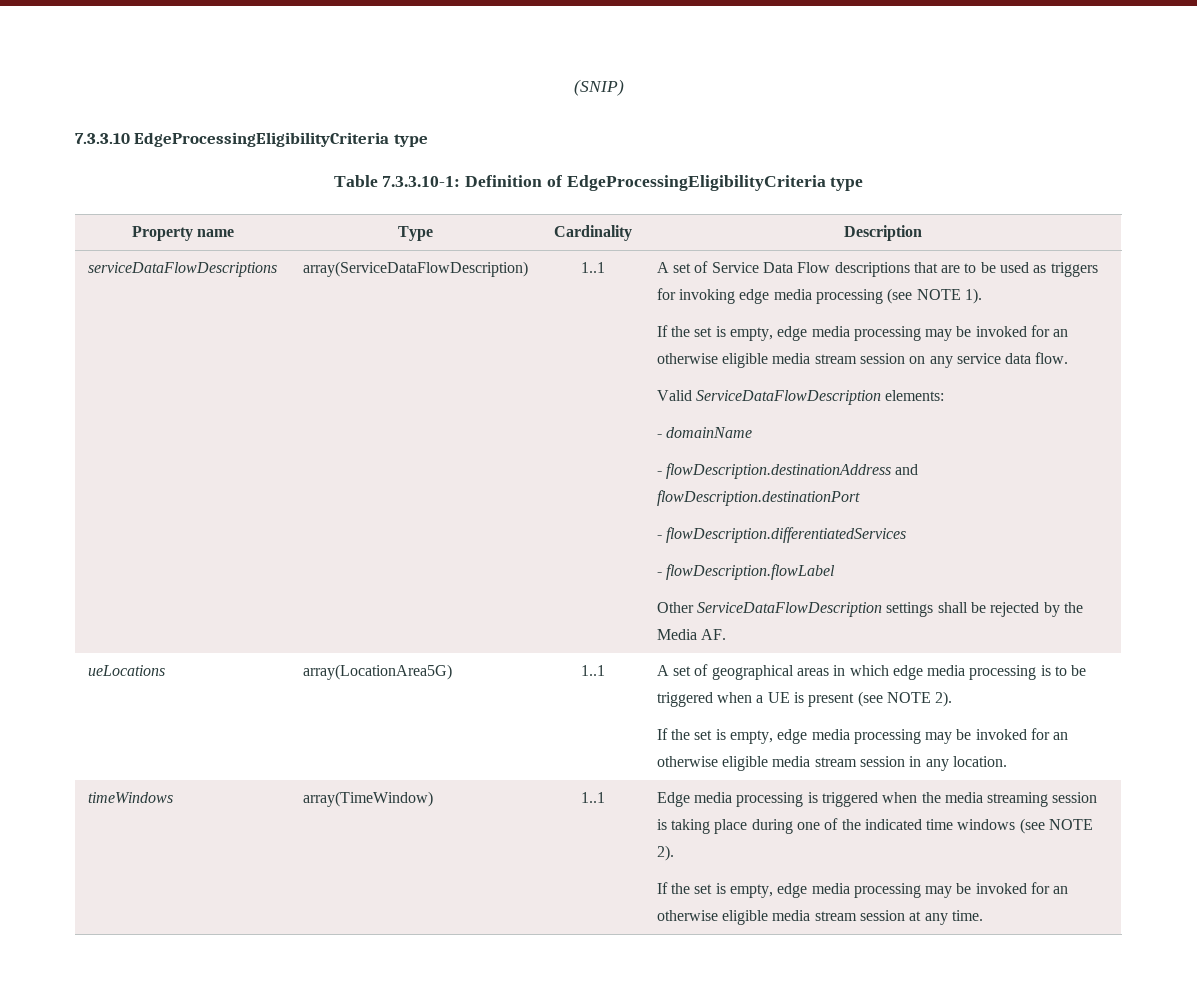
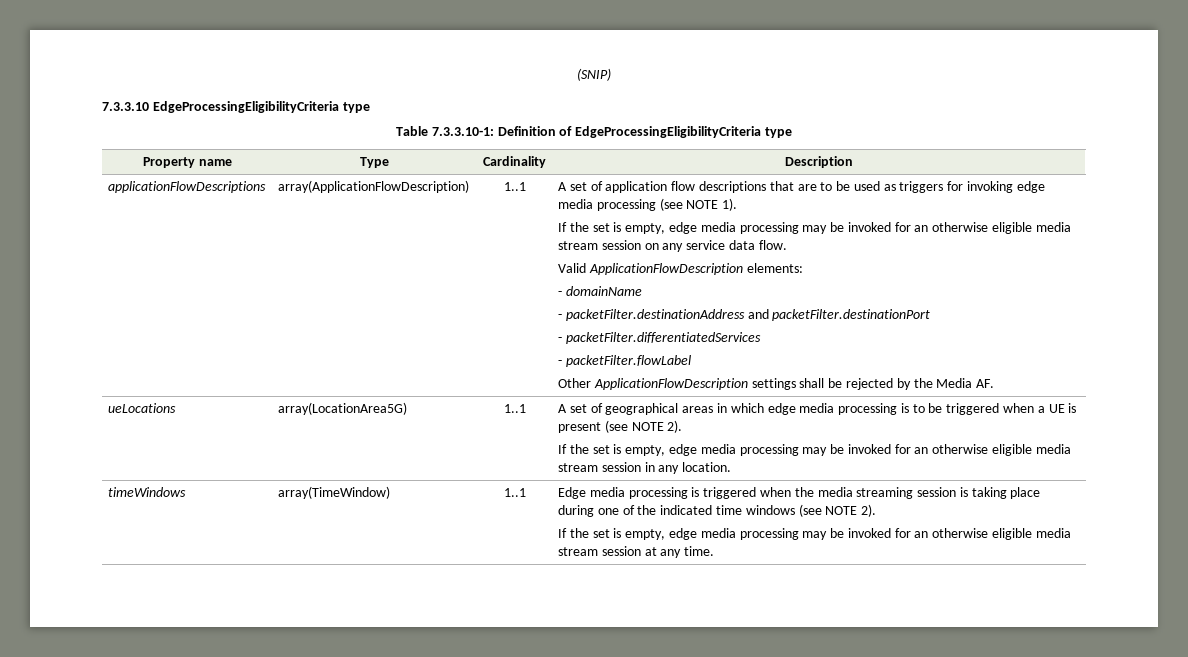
- serviceDataFlowDescriptions | array(ServiceDataFlowDescription) | 1..1 | A set of Service Data Flow descriptions that are to be used as triggers for invoking edge media processing (see NOTE 1).
+ applicationFlowDescriptions | array(ApplicationFlowDescription) | 1..1 | A set of application flow descriptions that are to be used as triggers for invoking edge media processing (see NOTE 1).
- Valid ServiceDataFlowDescription elements:
+ Valid ApplicationFlowDescription elements:
- - flowDescription.destinationAddress and flowDescription.destinationPort
- - flowDescription.differentiatedServices
- - flowDescription.flowLabel
+ - packetFilter.destinationAddress and packetFilter.destinationPort
+ - packetFilter.differentiatedServices
+ - packetFilter.flowLabel
- Other ServiceDataFlowDescription settings shall be rejected by the Media AF.
+ Other ApplicationFlowDescription settings shall be rejected by the Media AF.

